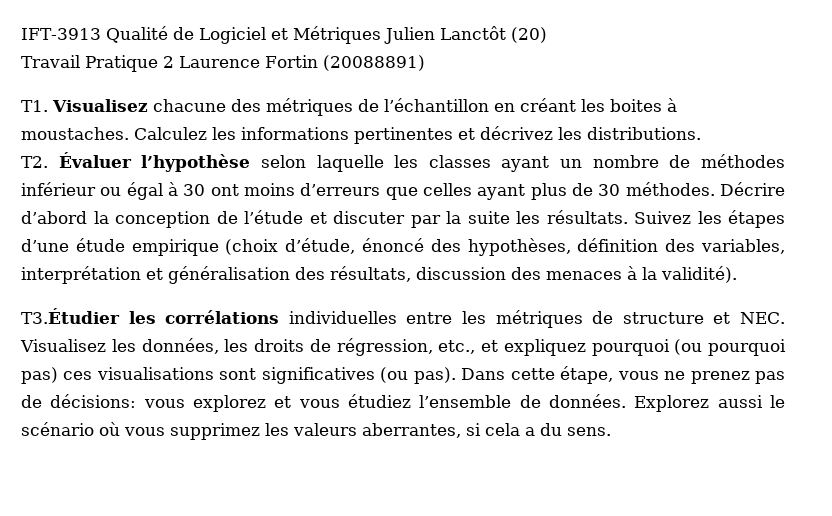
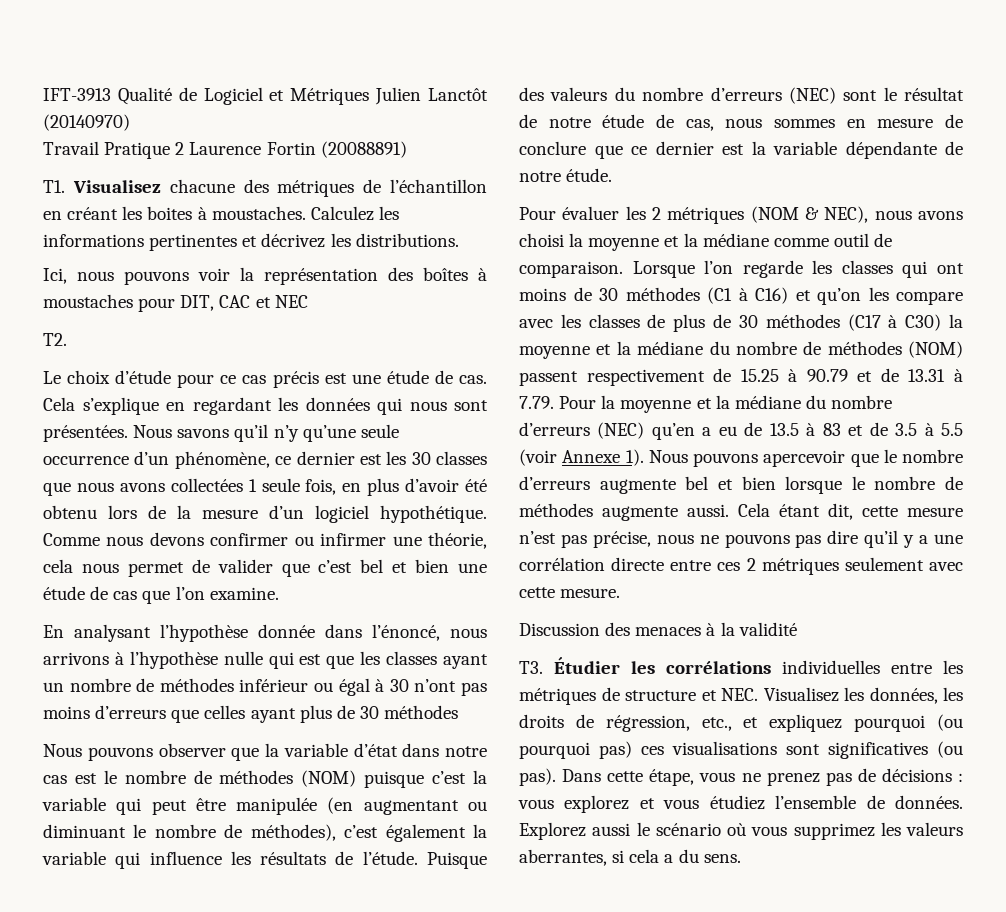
- IFT-3913 Qualité de Logiciel et Métriques Julien Lanctôt (20)
+ IFT-3913 Qualité de Logiciel et Métriques Julien Lanctôt (20140970)
- T2. Évaluer l’hypothèse selon laquelle les classes ayant un nombre de méthodes inférieur ou égal à 30 ont moins d’erreurs que celles ayant plus de 30 méthodes. Décrire d’abord la conception de l’étude et discuter par la suite les résultats. Suivez les étapes d’une étude empirique (choix d’étude, énoncé des hypothèses, définition des variables, interprétation et généralisation des résultats, discussion des menaces à la validité).
- T3.Étudier les corrélations individuelles entre les métriques de structure et NEC. Visualisez les données, les droits de régression, etc., et expliquez pourquoi (ou pourquoi pas) ces visualisations sont significatives (ou pas).
+ Ici, nous pouvons voir la représentation des boîtes à moustaches pour DIT, CAC et NEC
+ T2.
+ Le choix d’étude pour ce cas précis est une étude de cas. Cela s’explique en regardant les données qui nous sont présentées. Nous savons qu’il n’y qu’une seule occurrence d’un phénomène, ce dernier est les 30 classes que nous avons collectées 1 seule fois, en plus d’avoir été obtenu lors de la mesure d’un logiciel hypothétique. Comme nous devons confirmer ou infirmer une théorie, cela nous permet de valider que c’est bel et bien une étude de cas que l’on examine.
+ En analysant l’hypothèse donnée dans l’énoncé, nous arrivons à l’hypothèse nulle qui est que les classes ayant un nombre de méthodes inférieur ou égal à 30 n’ont pas moins d’erreurs que celles ayant plus de 30 méthodes
+ Nous pouvons observer que la variable d’état dans notre cas est le nombre de méthodes (NOM) puisque c’est la variable qui peut être manipulée (en augmentant ou diminuant le nombre de méthodes), c’est également la variable qui influence les résultats de l’étude. Puisque des valeurs du nombre d’erreurs (NEC) sont le résultat de notre étude de cas, nous sommes en mesure de conclure que ce dernier est la variable dépendante de notre étude.
+ Pour évaluer les 2 métriques (NOM & NEC), nous avons choisi la moyenne et la médiane comme outil de comparaison. Lorsque l’on regarde les classes qui ont moins de 30 méthodes (C1 à C16) et qu’on les compare avec les classes de plus de 30 méthodes (C17 à C30) la moyenne et la médiane du nombre de méthodes (NOM) passent respectivement de 15.25 à 90.79 et de 13.31 à 7.79. Pour la moyenne et la médiane du nombre d’erreurs (NEC) qu’en a eu de 13.5 à 83 et de 3.5 à 5.5 (voir Annexe 1). Nous pouvons apercevoir que le nombre d’erreurs augmente bel et bien lorsque le nombre de méthodes augmente aussi. Cela étant dit, cette mesure n’est pas précise, nous ne pouvons pas dire qu’il y a une corrélation directe entre ces 2 métriques seulement avec cette mesure.
+ Discussion des menaces à la validité
+ T3. Étudier les corrélations individuelles entre les métriques de structure et NEC. Visualisez les données, les droits de régression, etc., et expliquez pourquoi (ou pourquoi pas) ces visualisations sont significatives (ou pas).
- Dans cette étape, vous ne prenez pas de décisions: vous explorez et vous étudiez l’ensemble de données.
+ Dans cette étape, vous ne prenez pas de décisions : vous explorez et vous étudiez l’ensemble de données.

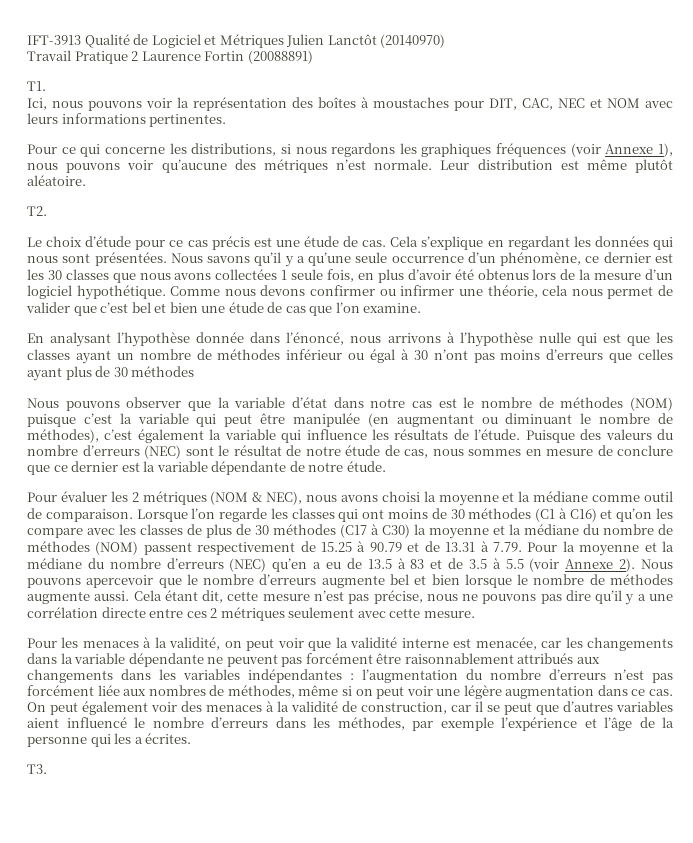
- T1. Visualisez chacune des métriques de l’échantillon en créant les boites à moustaches. Calculez les informations pertinentes et décrivez les distributions.
+ T1.
- Ici, nous pouvons voir la représentation des boîtes à moustaches pour DIT, CAC et NEC
+ Ici, nous pouvons voir la représentation des boîtes à moustaches pour DIT, CAC, NEC et NOM avec leurs informations pertinentes.
+ Pour ce qui concerne les distributions, si nous regardons les graphiques fréquences (voir Annexe 1), nous pouvons voir qu’aucune des métriques n’est normale. Leur distribution est même plutôt aléatoire.
- Nous savons qu’il n’y qu’une seule occurrence d’un phénomène, ce dernier est les 30 classes que nous avons collectées 1 seule fois, en plus d’avoir été obtenu lors de la mesure d’un logiciel hypothétique.
+ Nous savons qu’il y a qu’une seule occurrence d’un phénomène, ce dernier est les 30 classes que nous avons collectées 1 seule fois, en plus d’avoir été obtenus lors de la mesure d’un logiciel hypothétique.
- Lorsque l’on regarde les classes qui ont moins de 30 méthodes (C1 à C16) et qu’on les compare avec les classes de plus de 30 méthodes (C17 à C30) la moyenne et la médiane du nombre de méthodes (NOM) passent respectivement de 15.25 à 90.79 et de 13.31 à 7.79. Pour la moyenne et la médiane du nombre d’erreurs (NEC) qu’en a eu de 13.5 à 83 et de 3.5 à 5.5 (voir Annexe 1).
+ Lorsque l’on regarde les classes qui ont moins de 30 méthodes (C1 à C16) et qu’on les compare avec les classes de plus de 30 méthodes (C17 à C30) la moyenne et la médiane du nombre de méthodes (NOM) passent respectivement de 15.25 à 90.79 et de 13.31 à 7.79. Pour la moyenne et la médiane du nombre d’erreurs (NEC) qu’en a eu de 13.5 à 83 et de 3.5 à 5.5 (voir Annexe 2).
- Discussion des menaces à la validité
- T3. Étudier les corrélations individuelles entre les métriques de structure et NEC. Visualisez les données, les droits de régression, etc., et expliquez pourquoi (ou pourquoi pas) ces visualisations sont significatives (ou pas). Dans cette étape, vous ne prenez pas de décisions : vous explorez et vous étudiez l’ensemble de données. Explorez aussi le scénario où vous supprimez les valeurs aberrantes, si cela a du sens.
+ Pour les menaces à la validité, on peut voir que la validité interne est menacée, car les changements dans la variable dépendante ne peuvent pas forcément être raisonnablement attribués aux changements dans les variables indépendantes : l’augmentation du nombre d’erreurs n’est pas forcément liée aux nombres de méthodes, même si on peut voir une légère augmentation dans ce cas. On peut également voir des menaces à la validité de construction, car il se peut que d’autres variables aient influencé le nombre d’erreurs dans les méthodes, par exemple l’expérience et l’âge de la personne qui les a écrites.
+ T3.

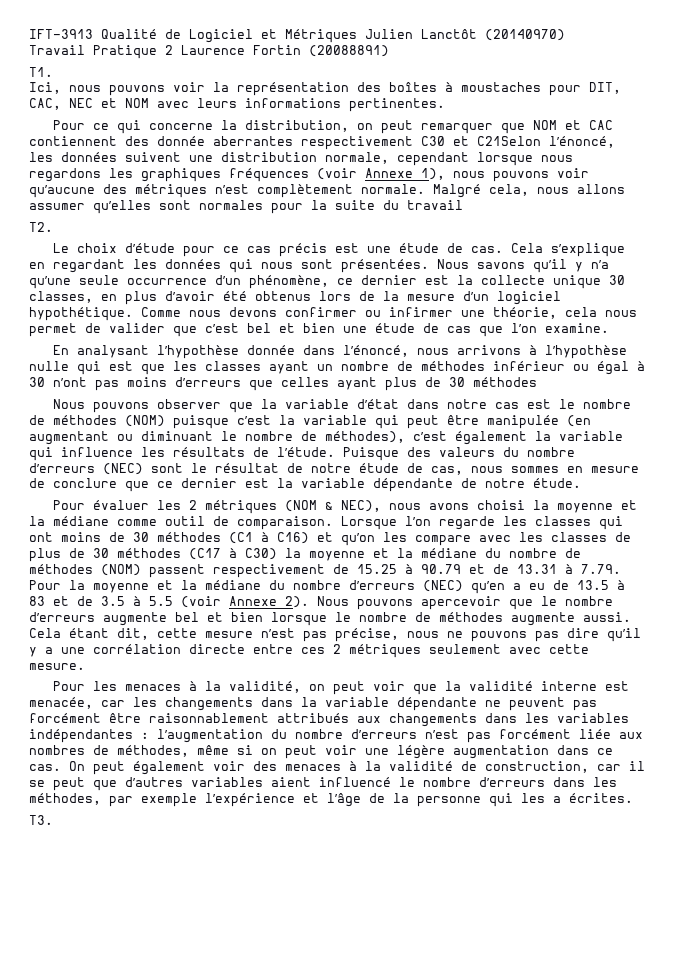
- Pour ce qui concerne les distributions, si nous regardons les graphiques fréquences (voir Annexe 1), nous pouvons voir qu’aucune des métriques n’est normale. Leur distribution est même plutôt aléatoire.
+ Pour ce qui concerne la distribution, on peut remarquer que NOM et CAC contiennent des donnée aberrantes respectivement C30 et C21Selon l’énoncé, les données suivent une distribution normale, cependant lorsque nous regardons les graphiques fréquences (voir Annexe 1), nous pouvons voir qu’aucune des métriques n’est complètement normale. Malgré cela, nous allons assumer qu’elles sont normales pour la suite du travail
- Nous savons qu’il y a qu’une seule occurrence d’un phénomène, ce dernier est les 30 classes que nous avons collectées 1 seule fois, en plus d’avoir été obtenus lors de la mesure d’un logiciel hypothétique.
+ Nous savons qu’il y n’a qu’une seule occurrence d’un phénomène, ce dernier est la collecte unique 30 classes, en plus d’avoir été obtenus lors de la mesure d’un logiciel hypothétique.

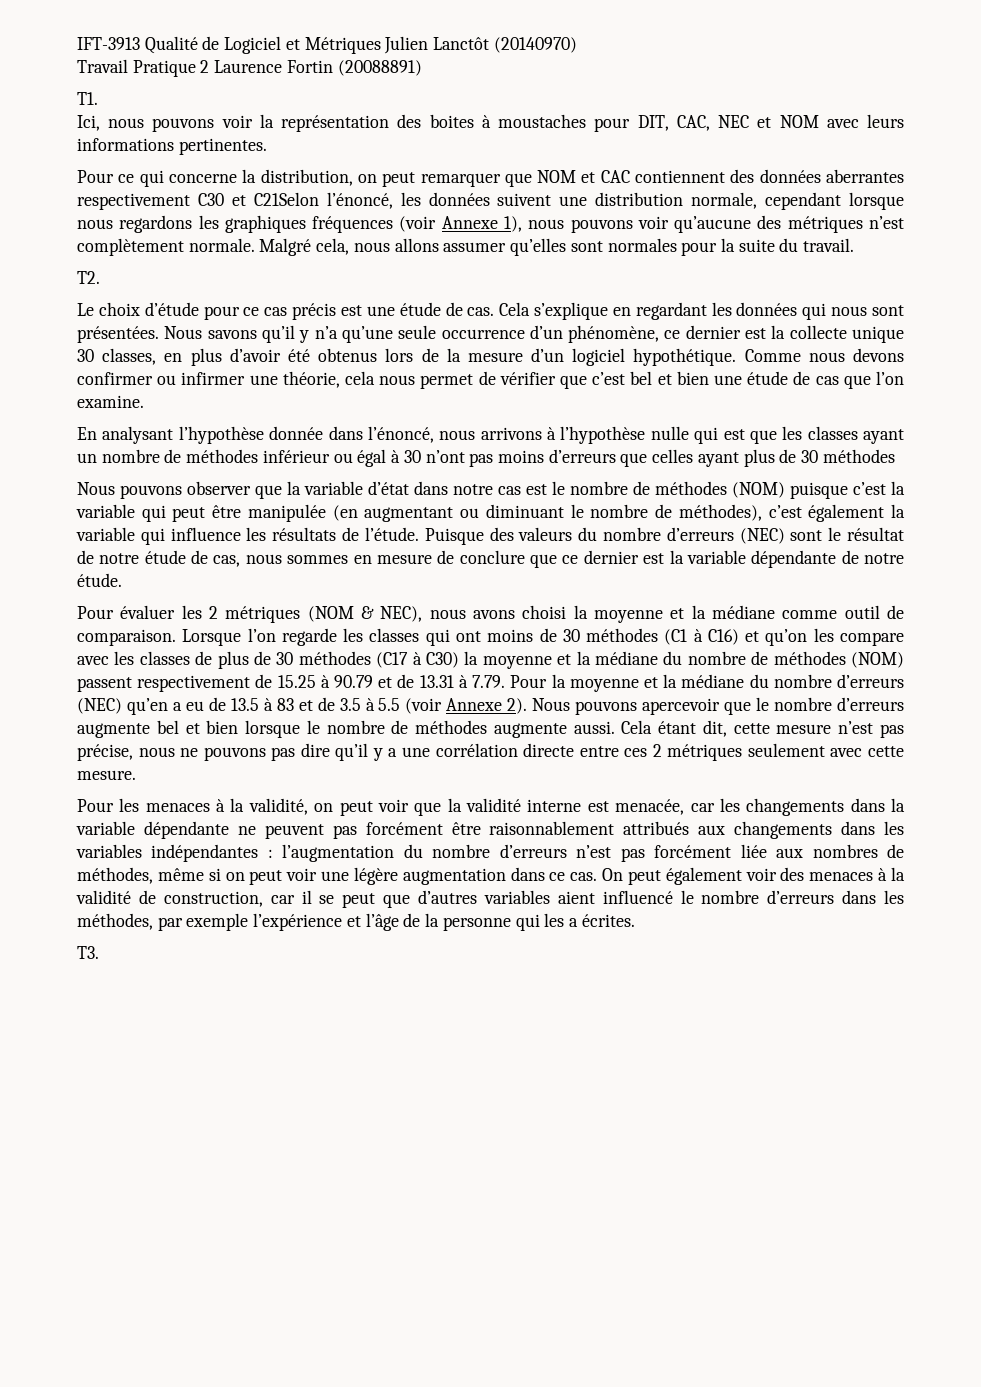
- Ici, nous pouvons voir la représentation des boîtes à moustaches pour DIT, CAC, NEC et NOM avec leurs informations pertinentes.
+ Ici, nous pouvons voir la représentation des boites à moustaches pour DIT, CAC, NEC et NOM avec leurs informations pertinentes.
- Pour ce qui concerne la distribution, on peut remarquer que NOM et CAC contiennent des donnée aberrantes respectivement C30 et C21Selon l’énoncé, les données suivent une distribution normale, cependant lorsque nous regardons les graphiques fréquences (voir Annexe 1), nous pouvons voir qu’aucune des métriques n’est complètement normale.
+ Pour ce qui concerne la distribution, on peut remarquer que NOM et CAC contiennent des données aberrantes respectivement C30 et C21Selon l’énoncé, les données suivent une distribution normale, cependant lorsque nous regardons les graphiques fréquences (voir Annexe 1), nous pouvons voir qu’aucune des métriques n’est complètement normale.
- Malgré cela, nous allons assumer qu’elles sont normales pour la suite du travail
+ Malgré cela, nous allons assumer qu’elles sont normales pour la suite du travail.
- Comme nous devons confirmer ou infirmer une théorie, cela nous permet de valider que c’est bel et bien une étude de cas que l’on examine.
+ Comme nous devons confirmer ou infirmer une théorie, cela nous permet de vérifier que c’est bel et bien une étude de cas que l’on examine.

